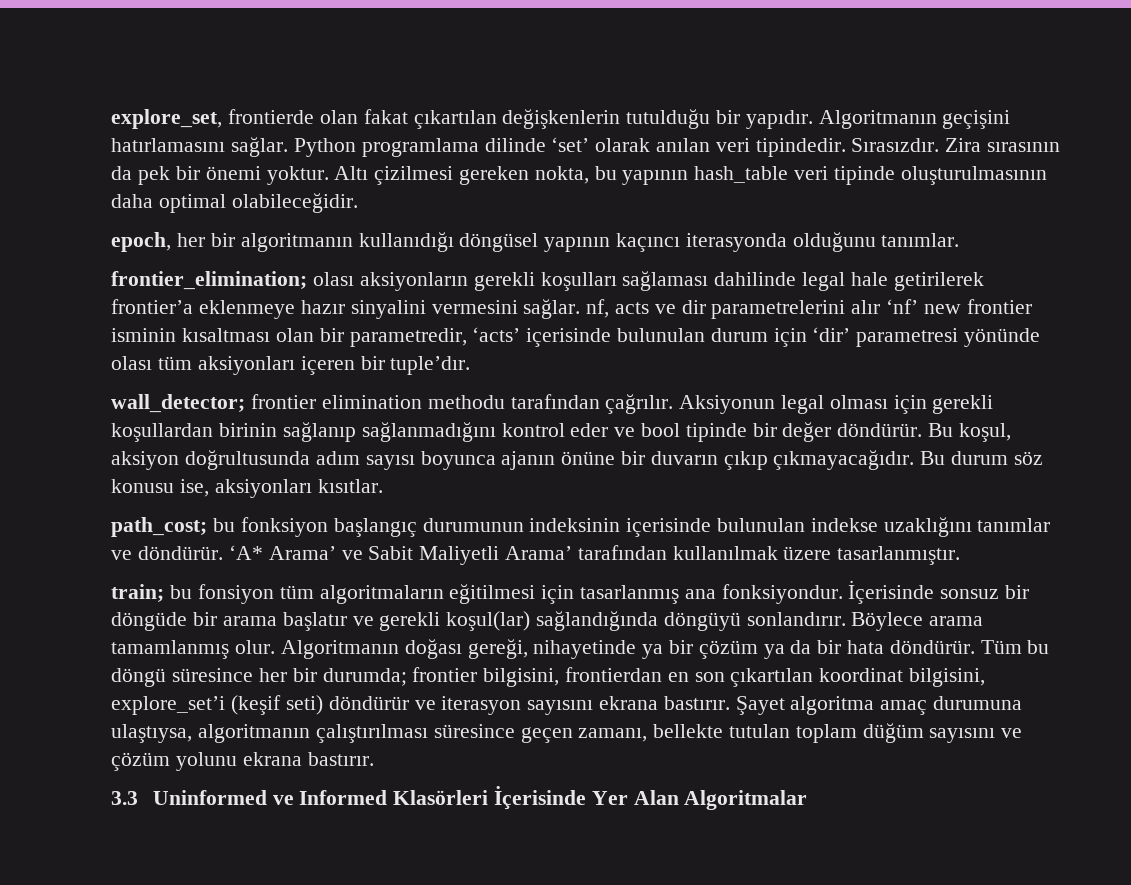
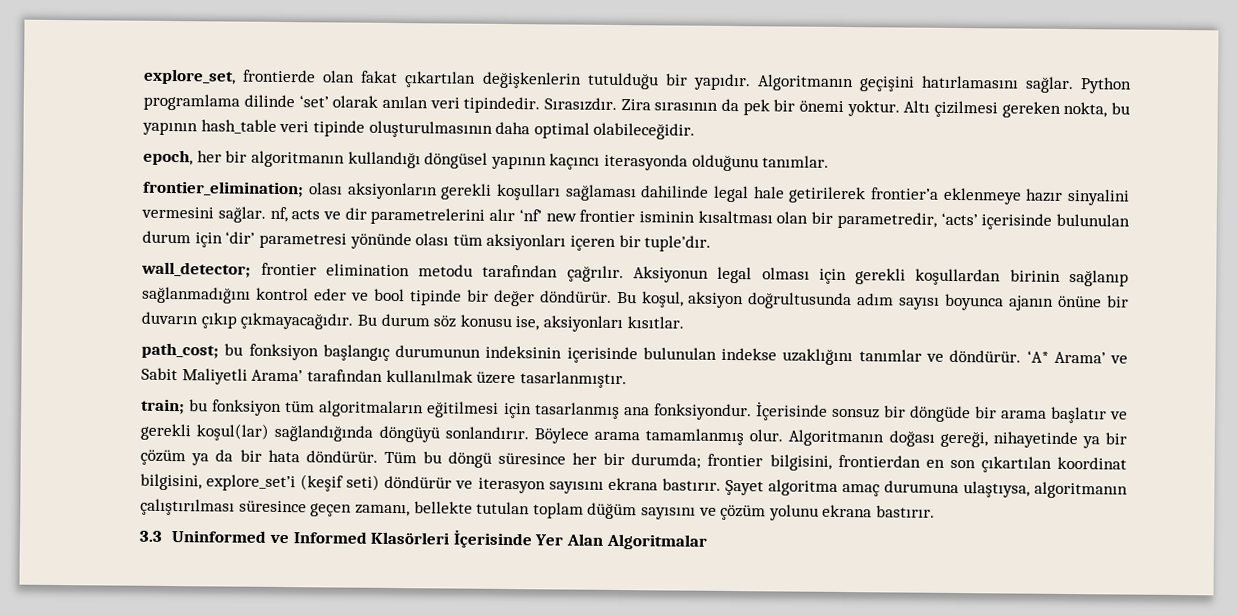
- epoch, her bir algoritmanın kullanıdığı döngüsel yapının kaçıncı iterasyonda olduğunu tanımlar.
+ epoch, her bir algoritmanın kullandığı döngüsel yapının kaçıncı iterasyonda olduğunu tanımlar.
- wall_detector; frontier elimination methodu tarafından çağrılır.
+ wall_detector; frontier elimination metodu tarafından çağrılır.
- train; bu fonsiyon tüm algoritmaların eğitilmesi için tasarlanmış ana fonksiyondur.
+ train; bu fonksiyon tüm algoritmaların eğitilmesi için tasarlanmış ana fonksiyondur.

